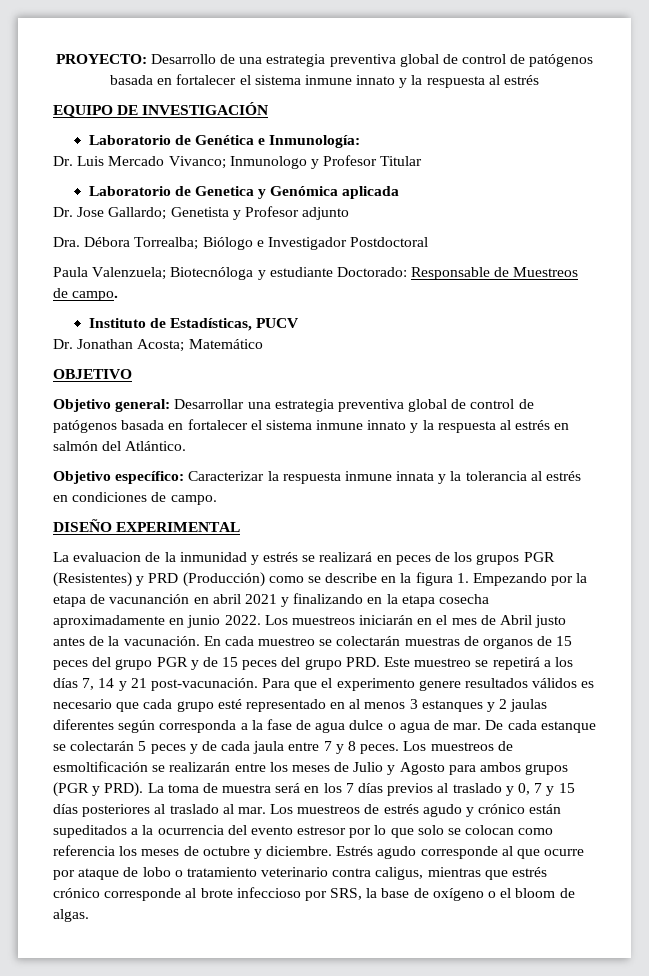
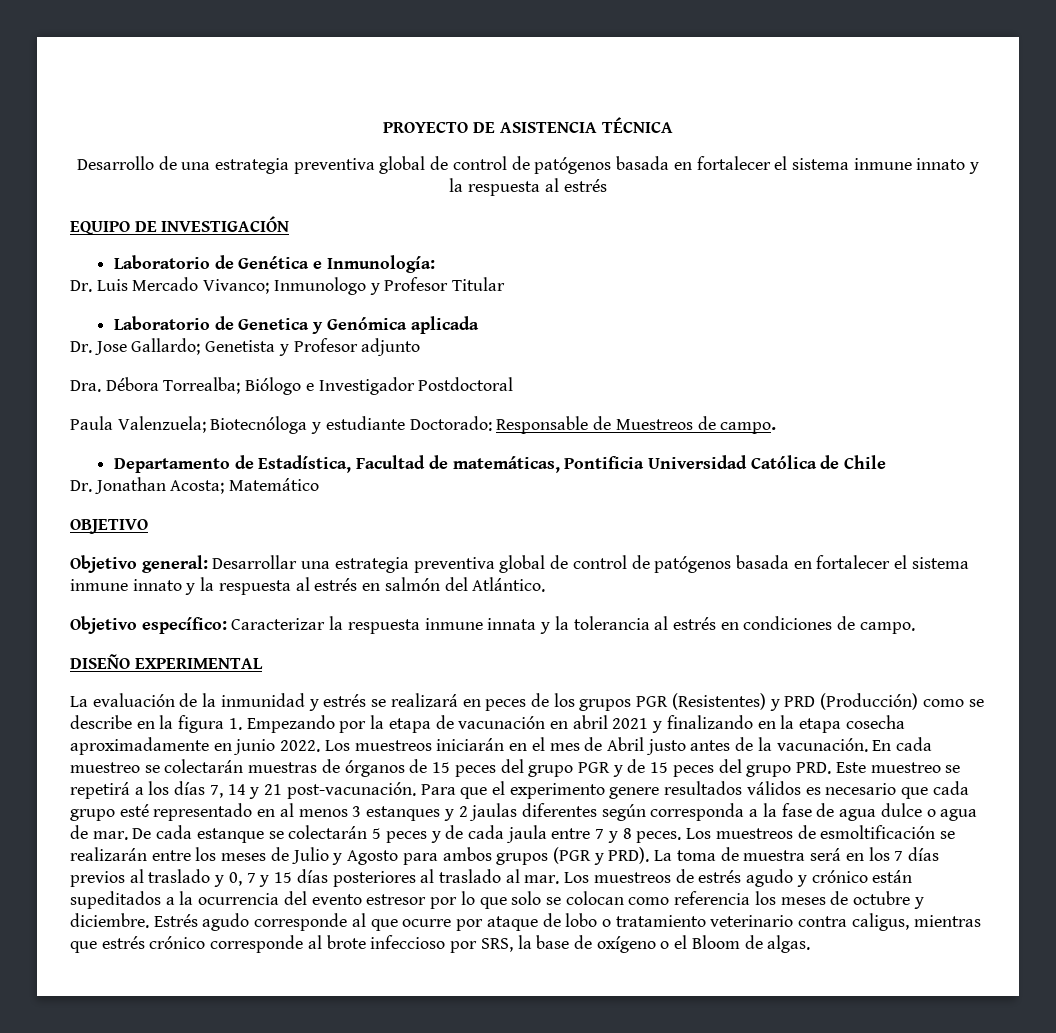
- PROYECTO: Desarrollo de una estrategia preventiva global de control de patógenos basada en fortalecer el sistema inmune innato y la respuesta al estrés
+ PROYECTO DE ASISTENCIA TÉCNICA
+ Desarrollo de una estrategia preventiva global de control de patógenos basada en fortalecer el sistema inmune innato y la respuesta al estrés
- Instituto de Estadísticas, PUCV
+ Departamento de Estadística, Facultad de matemáticas, Pontificia Universidad Católica de Chile
- La evaluacion de la inmunidad y estrés se realizará en peces de los grupos PGR (Resistentes) y PRD (Producción) como se describe en la figura 1. Empezando por la etapa de vacunanción en abril 2021 y finalizando en la etapa cosecha aproximadamente en junio 2022.
+ La evaluación de la inmunidad y estrés se realizará en peces de los grupos PGR (Resistentes) y PRD (Producción) como se describe en la figura 1. Empezando por la etapa de vacunación en abril 2021 y finalizando en la etapa cosecha aproximadamente en junio 2022.
- En cada muestreo se colectarán muestras de organos de 15 peces del grupo PGR y de 15 peces del grupo PRD. Este muestreo se repetirá a los días 7, 14 y 21 post-vacunación.
+ En cada muestreo se colectarán muestras de órganos de 15 peces del grupo PGR y de 15 peces del grupo PRD. Este muestreo se repetirá a los días 7, 14 y 21 post-vacunación.
- Estrés agudo corresponde al que ocurre por ataque de lobo o tratamiento veterinario contra caligus, mientras que estrés crónico corresponde al brote infeccioso por SRS, la base de oxígeno o el bloom de algas.
+ Estrés agudo corresponde al que ocurre por ataque de lobo o tratamiento veterinario contra caligus, mientras que estrés crónico corresponde al brote infeccioso por SRS, la base de oxígeno o el Bloom de algas.

